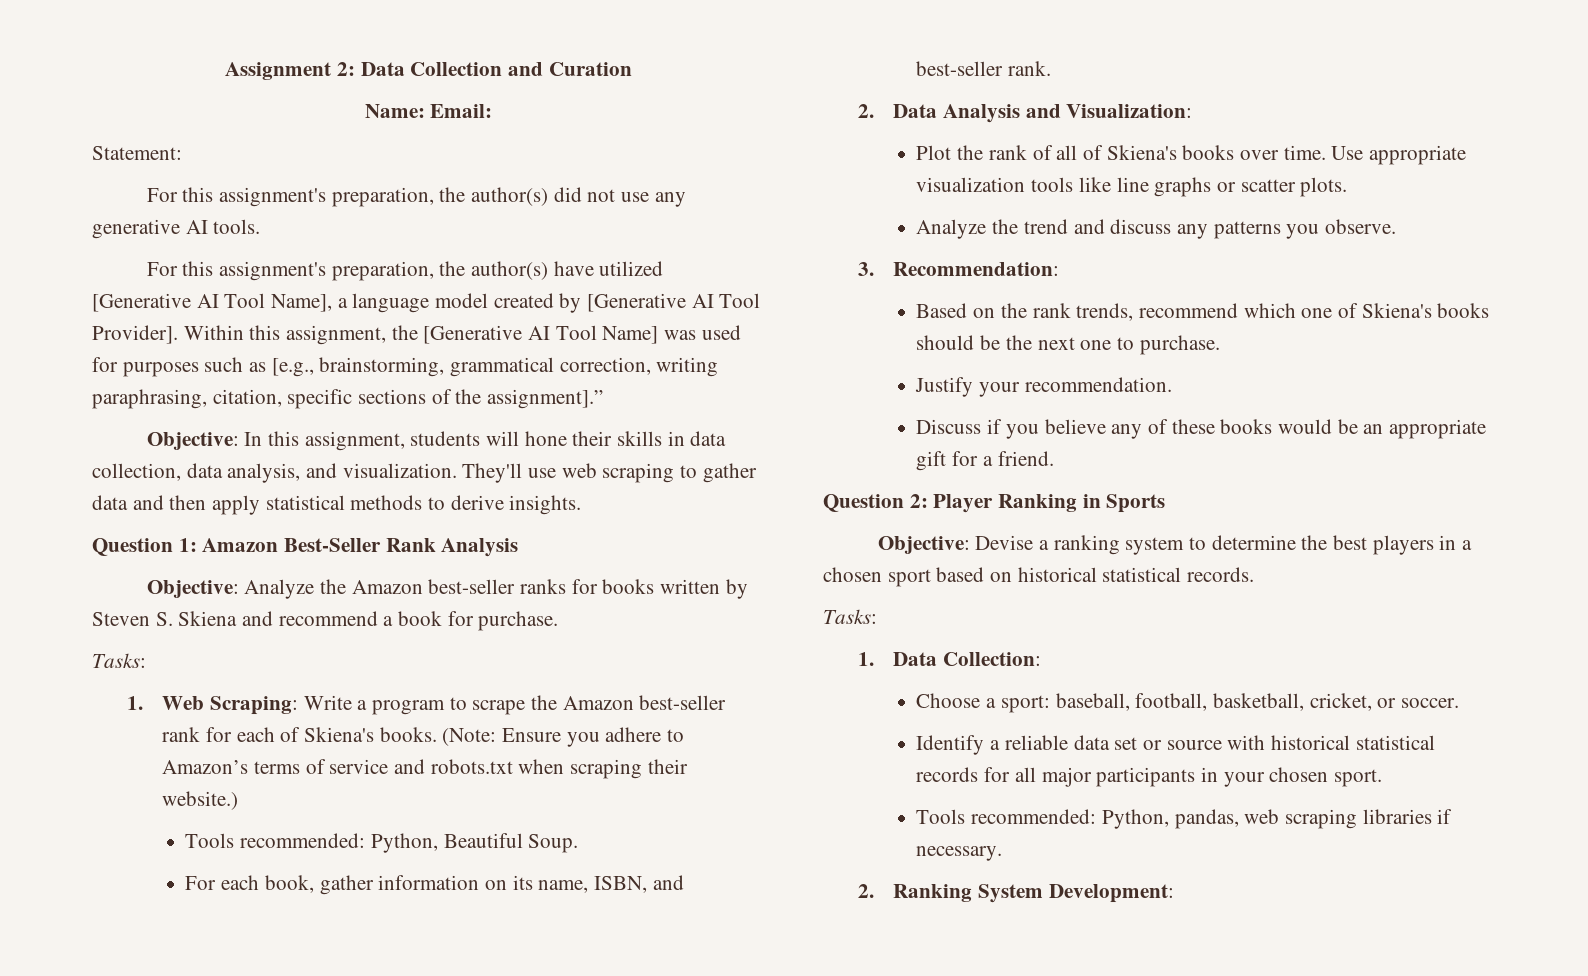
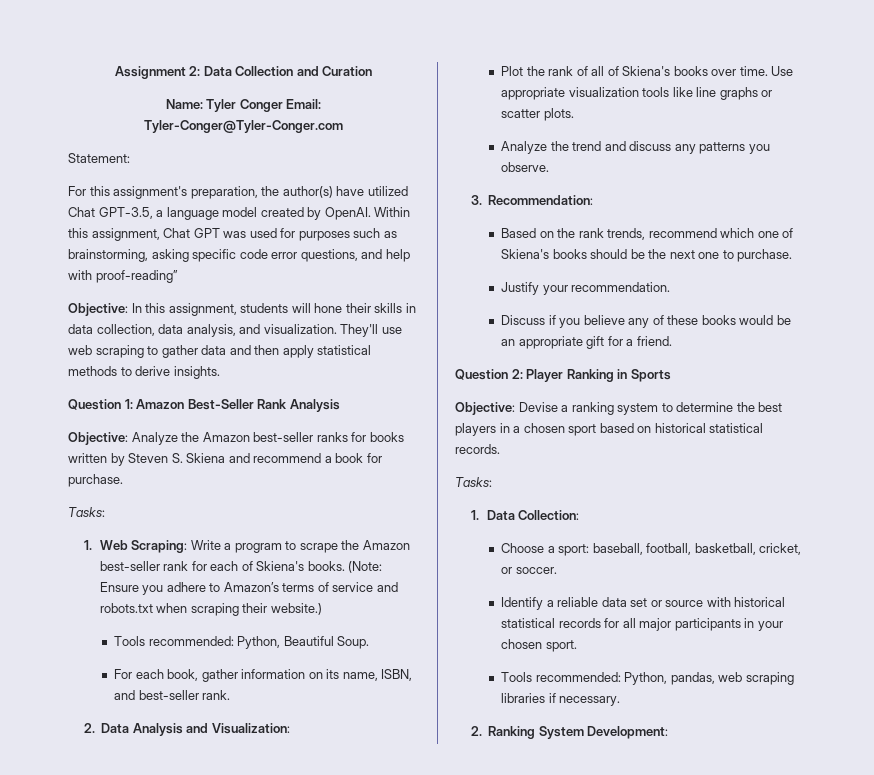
- Name: Email:
+ Name: Tyler Conger Email: Tyler-Conger@Tyler-Conger.com
- For this assignment's preparation, the author(s) did not use any generative AI tools.
- For this assignment's preparation, the author(s) have utilized [Generative AI Tool Name], a language model created by [Generative AI Tool Provider]. Within this assignment, the [Generative AI Tool Name] was used for purposes such as [e.g., brainstorming, grammatical correction, writing paraphrasing, citation, specific sections of the assignment].”
+ For this assignment's preparation, the author(s) have utilized Chat GPT-3.5, a language model created by OpenAI. Within this assignment, Chat GPT was used for purposes such as brainstorming, asking specific code error questions, and help with proof-reading”

